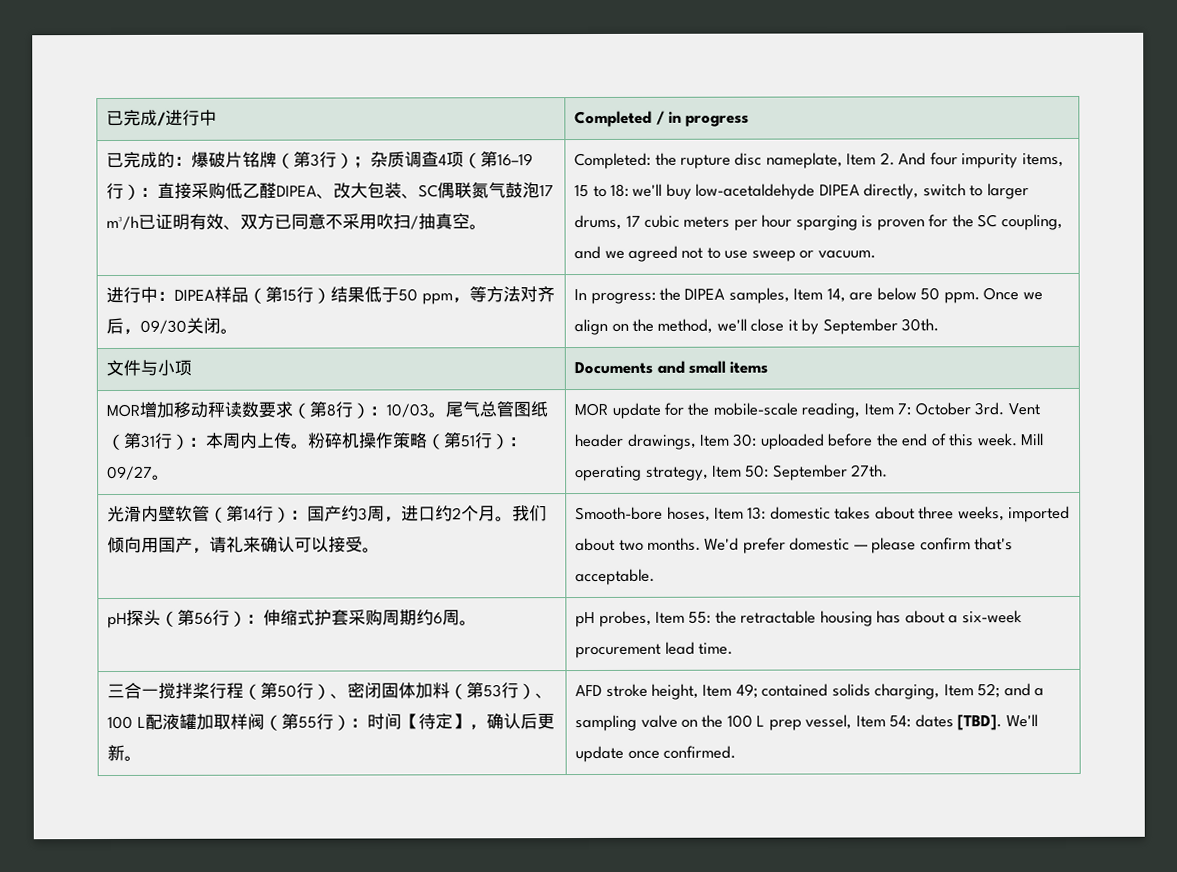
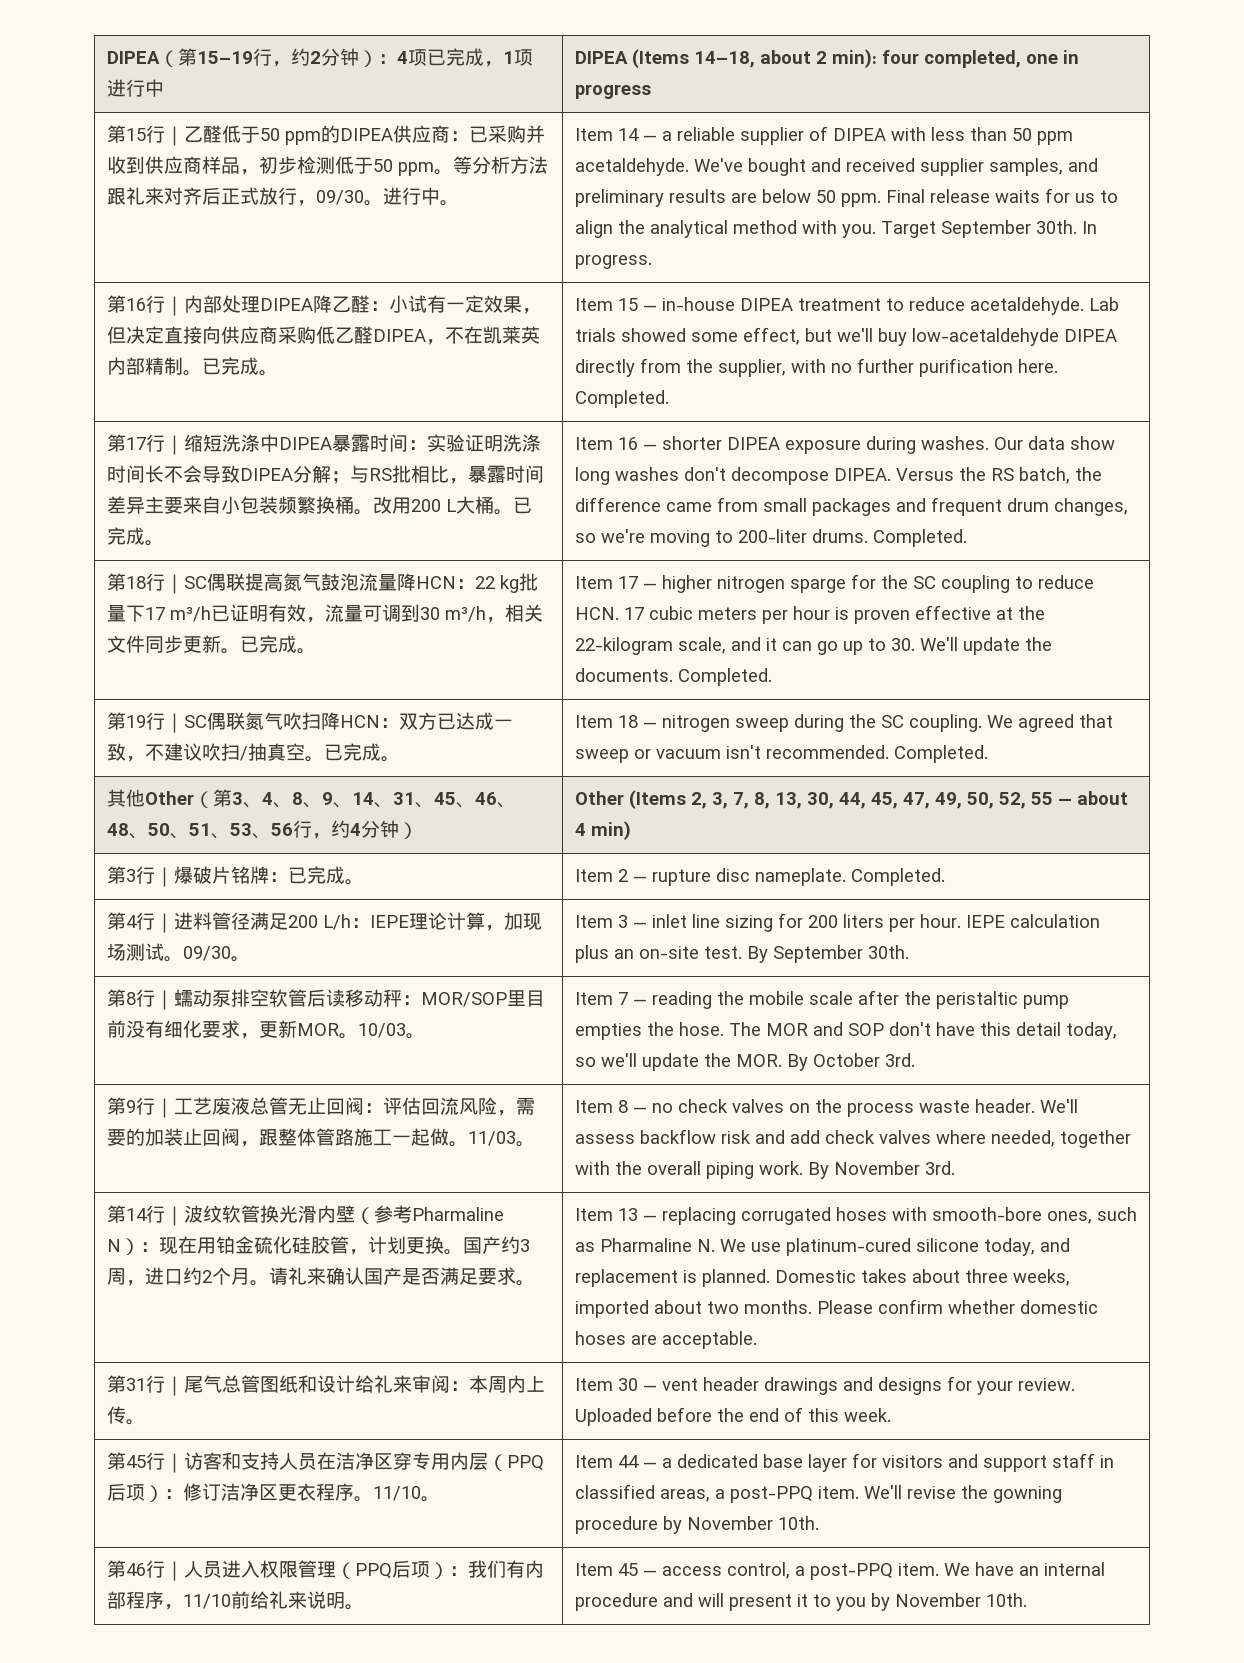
- 已完成/进行中 | Completed / in progress
- 已完成的：爆破片铭牌（第3行）；杂质调查4项（第16–19行）：直接采购低乙醛DIPEA、改大包装、SC偶联氮气鼓泡17 m³/h已证明有效、双方已同意不采用吹扫/抽真空。 | Completed: the rupture disc nameplate, Item 2. And four impurity items, 15 to 18: we'll buy low-acetaldehyde DIPEA directly, switch to larger drums, 17 cubic meters per hour sparging is proven for the SC coupling, and we agreed not to use sweep or vacuum.
- 进行中：DIPEA样品（第15行）结果低于50 ppm，等方法对齐后，09/30关闭。 | In progress: the DIPEA samples, Item 14, are below 50 ppm. Once we align on the method, we'll close it by September 30th.
- 文件与小项 | Documents and small items
- MOR增加移动秤读数要求（第8行）：10/03。尾气总管图纸（第31行）：本周内上传。粉碎机操作策略（第51行）：09/27。 | MOR update for the mobile-scale reading, Item 7: October 3rd. Vent header drawings, Item 30: uploaded before the end of this week. Mill operating strategy, Item 50: September 27th.
- 光滑内壁软管（第14行）：国产约3周，进口约2个月。
+ DIPEA（第15–19行，约2分钟）：4项已完成，1项进行中 | DIPEA (Items 14–18, about 2 min): four completed, one in progress
+ 第15行｜乙醛低于50 ppm的DIPEA供应商：已采购并收到供应商样品，初步检测低于50 ppm。等分析方法跟礼来对齐后正式放行，09/30。进行中。 | Item 14 — a reliable supplier of DIPEA with less than 50 ppm acetaldehyde. We've bought and received supplier samples, and preliminary results are below 50 ppm. Final release waits for us to align the analytical method with you. Target September 30th. In progress.
+ 第16行｜内部处理DIPEA降乙醛：小试有一定效果，但决定直接向供应商采购低乙醛DIPEA，不在凯莱英内部精制。已完成。 | Item 15 — in-house DIPEA treatment to reduce acetaldehyde. Lab trials showed some effect, but we'll buy low-acetaldehyde DIPEA directly from the supplier, with no further purification here. Completed.
+ 第17行｜缩短洗涤中DIPEA暴露时间：实验证明洗涤时间长不会导致DIPEA分解；与RS批相比，暴露时间差异主要来自小包装频繁换桶。改用200 L大桶。已完成。 | Item 16 — shorter DIPEA exposure during washes. Our data show long washes don't decompose DIPEA. Versus the RS batch, the difference came from small packages and frequent drum changes, so we're moving to 200-liter drums. Completed.
+ 第18行｜SC偶联提高氮气鼓泡流量降HCN：22 kg批量下17 m³/h已证明有效，流量可调到30 m³/h，相关文件同步更新。已完成。 | Item 17 — higher nitrogen sparge for the SC coupling to reduce HCN. 17 cubic meters per hour is proven effective at the 22-kilogram scale, and it can go up to 30. We'll update the documents. Completed.
+ 第19行｜SC偶联氮气吹扫降HCN：双方已达成一致，不建议吹扫/抽真空。已完成。 | Item 18 — nitrogen sweep during the SC coupling. We agreed that sweep or vacuum isn't recommended. Completed.
+ 其他Other（第3、4、8、9、14、31、45、46、48、50、51、53、56行，约4分钟） | Other (Items 2, 3, 7, 8, 13, 30, 44, 45, 47, 49, 50, 52, 55 — about 4 min)
+ 第3行｜爆破片铭牌：已完成。 | Item 2 — rupture disc nameplate. Completed.
+ 第4行｜进料管径满足200 L/h：IEPE理论计算，加现场测试。09/30。 | Item 3 — inlet line sizing for 200 liters per hour. IEPE calculation plus an on-site test. By September 30th.
+ 第8行｜蠕动泵排空软管后读移动秤：MOR/SOP里目前没有细化要求，更新MOR。10/03。 | Item 7 — reading the mobile scale after the peristaltic pump empties the hose. The MOR and SOP don't have this detail today, so we'll update the MOR. By October 3rd.
+ 第9行｜工艺废液总管无止回阀：评估回流风险，需要的加装止回阀，跟整体管路施工一起做。11/03。 | Item 8 — no check valves on the process waste header. We'll assess backflow risk and add check valves where needed, together with the overall piping work. By November 3rd.
+ 第14行｜波纹软管换光滑内壁（参考Pharmaline N）：现在用铂金硫化硅胶管，计划更换。国产约3周，进口约2个月。
- 我们倾向用国产，请礼来确认可以接受。 | Smooth-bore hoses, Item 13: domestic takes about three weeks, imported about two months.
+ 请礼来确认国产是否满足要求。 | Item 13 — replacing corrugated hoses with smooth-bore ones, such as Pharmaline N. We use platinum-cured silicone today, and replacement is planned. Domestic takes about three weeks, imported about two months.
- We'd prefer domestic — please confirm that's acceptable.
- pH探头（第56行）：伸缩式护套采购周期约6周。 | pH probes, Item 55: the retractable housing has about a six-week procurement lead time.
- 三合一搅拌桨行程（第50行）、密闭固体加料（第53行）、100 L配液罐加取样阀（第55行）：时间【待定】，确认后更新。 | AFD stroke height, Item 49; contained solids charging, Item 52; and a sampling valve on the 100 L prep vessel, Item 54: dates [TBD]. We'll update once confirmed.
+ Please confirm whether domestic hoses are acceptable.
+ 第31行｜尾气总管图纸和设计给礼来审阅：本周内上传。 | Item 30 — vent header drawings and designs for your review. Uploaded before the end of this week.
+ 第45行｜访客和支持人员在洁净区穿专用内层（PPQ后项）：修订洁净区更衣程序。11/10。 | Item 44 — a dedicated base layer for visitors and support staff in classified areas, a post-PPQ item. We'll revise the gowning procedure by November 10th.
+ 第46行｜人员进入权限管理（PPQ后项）：我们有内部程序，11/10前给礼来说明。 | Item 45 — access control, a post-PPQ item. We have an internal procedure and will present it to you by November 10th.

